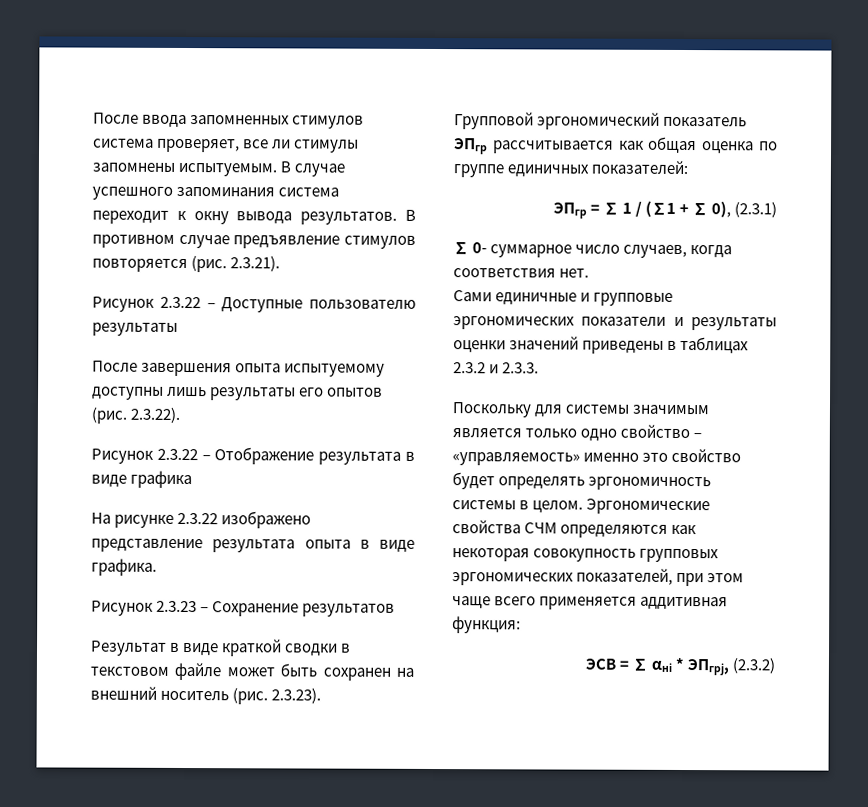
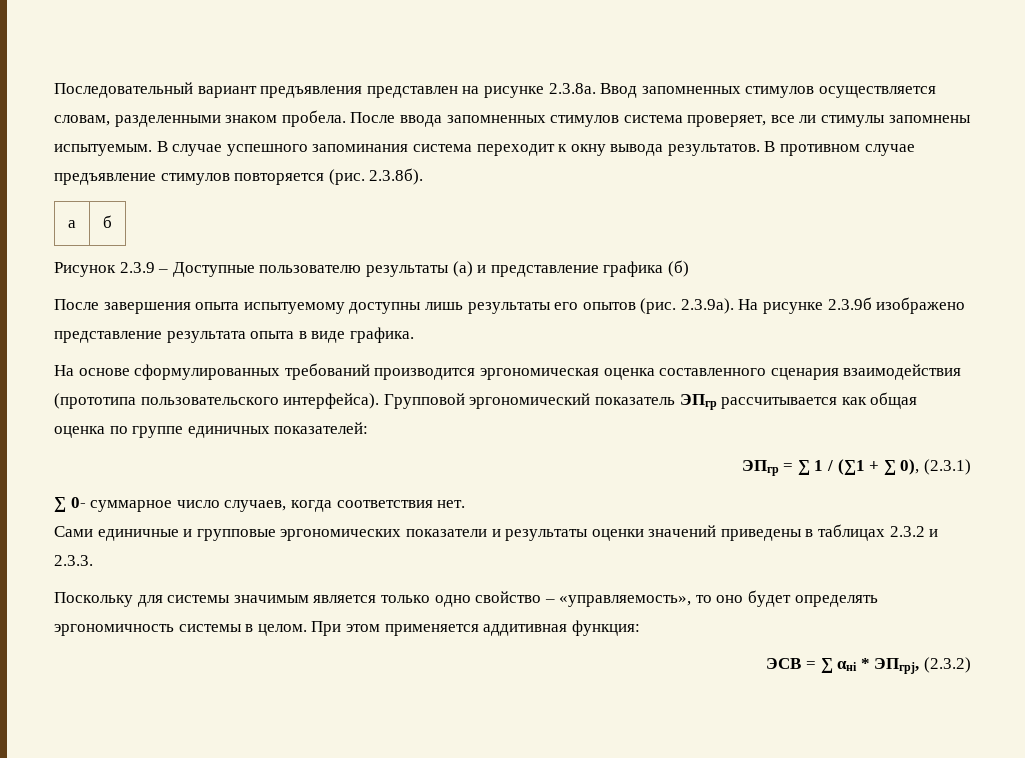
+ Последовательный вариант предъявления представлен на рисунке 2.3.8а. Ввод запомненных стимулов осуществляется словам, разделенными знаком пробела.
- 2.3.21).
- Рисунок 2.3.22 – Доступные пользователю результаты
+ 2.3.8б).
+ а | б
+ Рисунок 2.3.9 – Доступные пользователю результаты (а) и представление графика (б)
- 2.3.22).
- Рисунок 2.3.22 – Отображение результата в виде графика
- На рисунке 2.3.22 изображено представление результата опыта в виде графика.
+ 2.3.9а). На рисунке 2.3.9б изображено представление результата опыта в виде графика.
- Рисунок 2.3.23 – Сохранение результатов
- Результат в виде краткой сводки в текстовом файле может быть сохранен на внешний носитель (рис. 2.3.23).
- Групповой эргономический показатель ЭПгр рассчитывается как общая оценка по группе единичных показателей:
+ На основе сформулированных требований производится эргономическая оценка составленного сценария взаимодействия (прототипа пользовательского интерфейса). Групповой эргономический показатель ЭПгр рассчитывается как общая оценка по группе единичных показателей:
- Поскольку для системы значимым является только одно свойство – «управляемость» именно это свойство будет определять эргономичность системы в целом.
+ Поскольку для системы значимым является только одно свойство – «управляемость», то оно будет определять эргономичность системы в целом.
- Эргономические свойства СЧМ определяются как некоторая совокупность групповых эргономических показателей, при этом чаще всего применяется аддитивная функция:
+ При этом применяется аддитивная функция:

